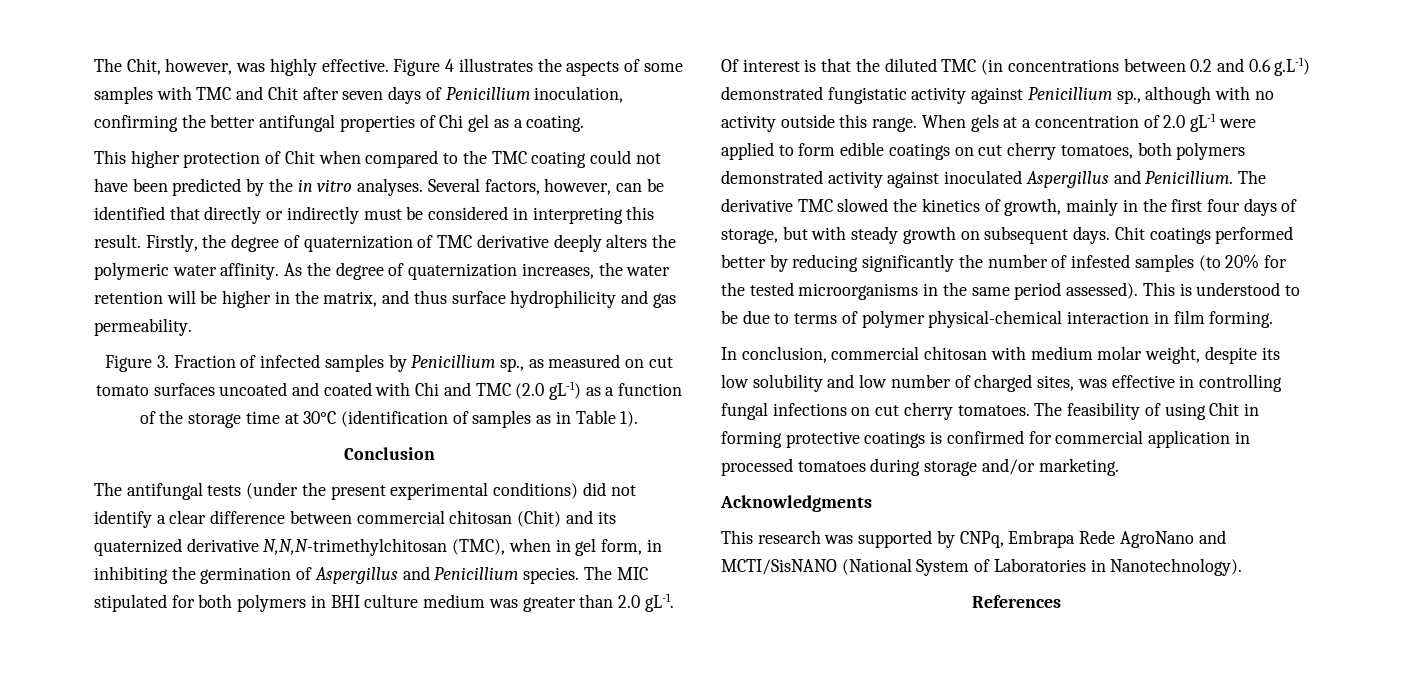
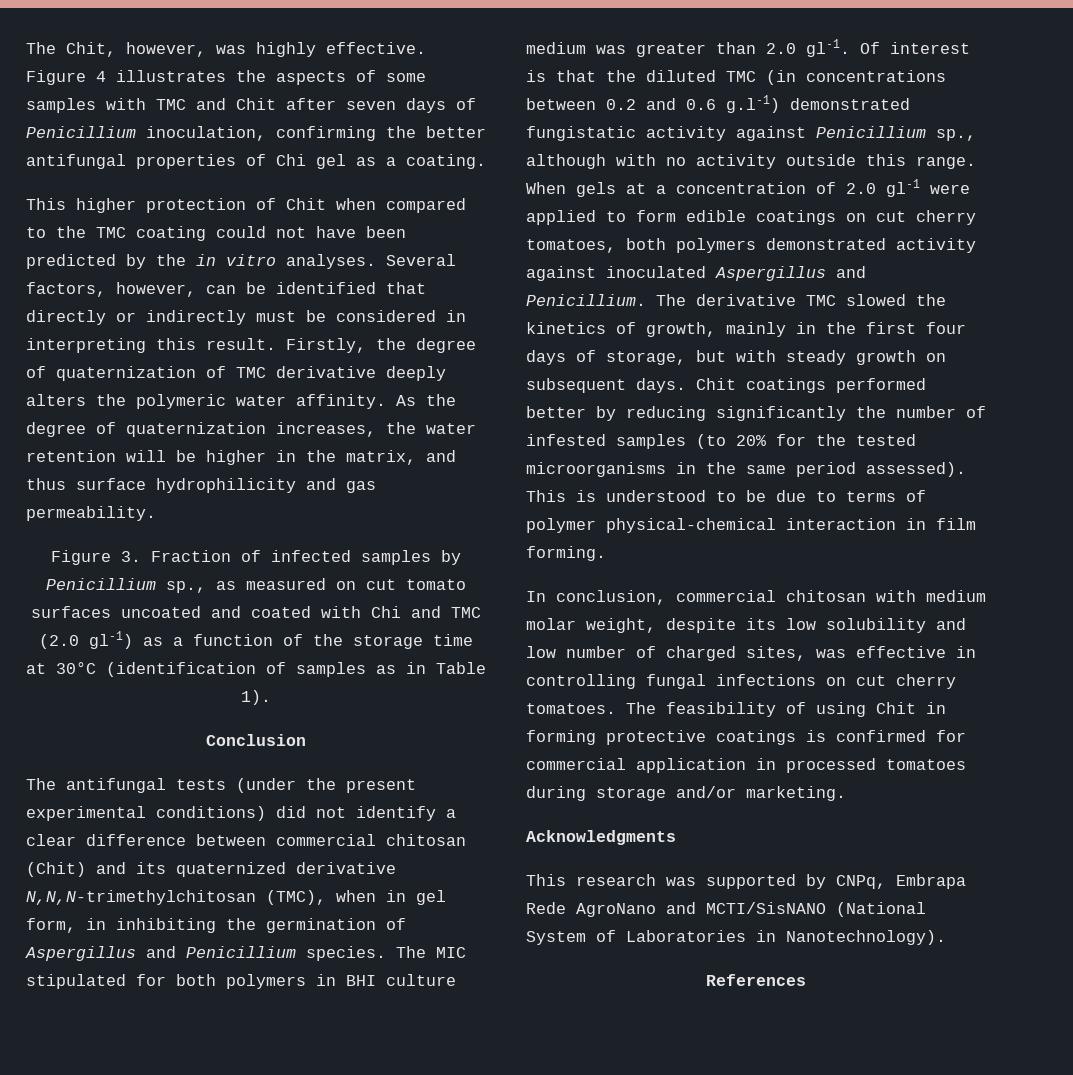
- Figure 3. Fraction of infected samples by Penicillium sp., as measured on cut tomato surfaces uncoated and coated with Chi and TMC (2.0 gL-1) as a function of the storage time at 30°C (identification of samples as in Table 1).
+ Figure 3. Fraction of infected samples by Penicillium sp., as measured on cut tomato surfaces uncoated and coated with Chi and TMC (2.0 gl-1) as a function of the storage time at 30°C (identification of samples as in Table 1).
- The MIC stipulated for both polymers in BHI culture medium was greater than 2.0 gL-1.
+ The MIC stipulated for both polymers in BHI culture medium was greater than 2.0 gl-1.
- Of interest is that the diluted TMC (in concentrations between 0.2 and 0.6 g.L-1) demonstrated fungistatic activity against Penicillium sp., although with no activity outside this range.
+ Of interest is that the diluted TMC (in concentrations between 0.2 and 0.6 g.l-1) demonstrated fungistatic activity against Penicillium sp., although with no activity outside this range.
- When gels at a concentration of 2.0 gL-1 were applied to form edible coatings on cut cherry tomatoes, both polymers demonstrated activity against inoculated Aspergillus and Penicillium.
+ When gels at a concentration of 2.0 gl-1 were applied to form edible coatings on cut cherry tomatoes, both polymers demonstrated activity against inoculated Aspergillus and Penicillium.

